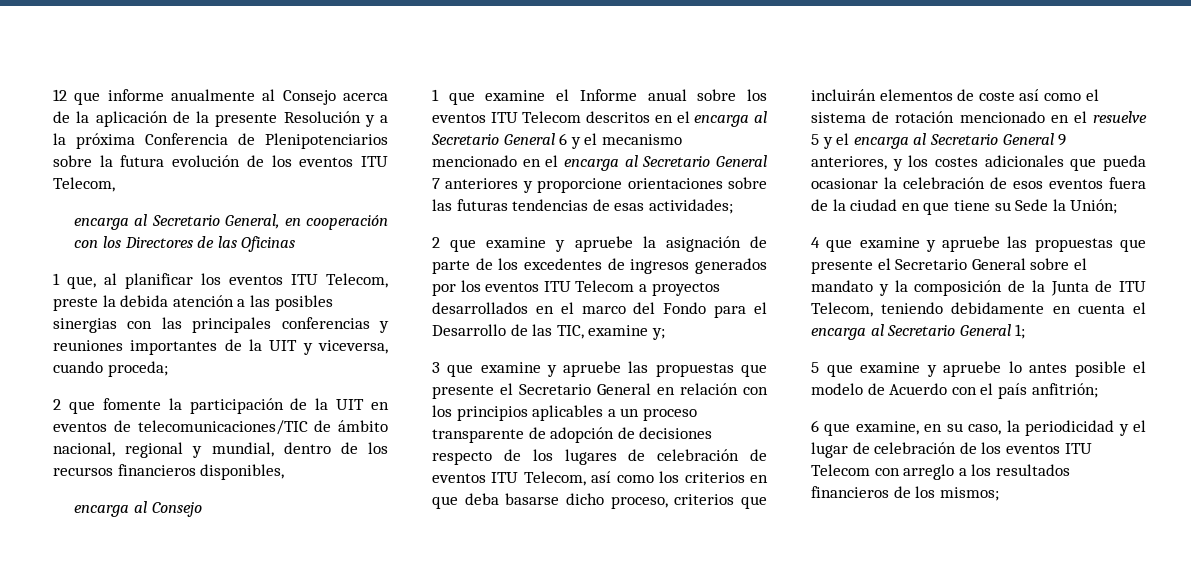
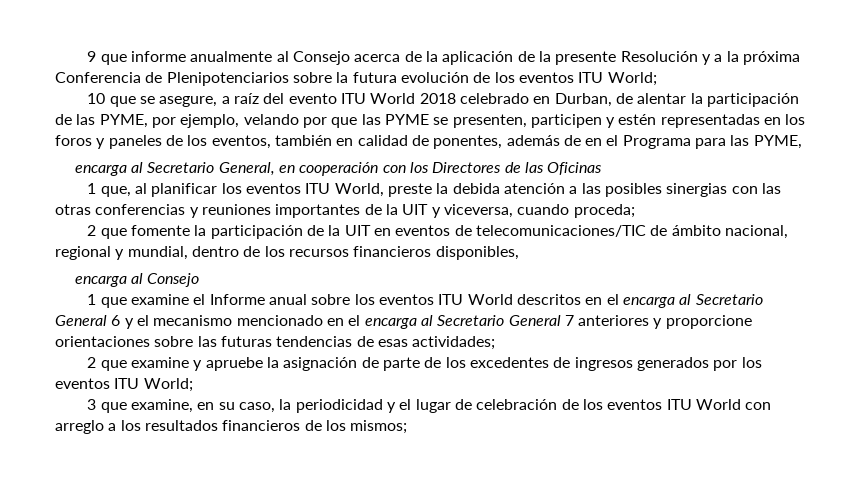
- 12 que informe anualmente al Consejo acerca de la aplicación de la presente Resolución y a la próxima Conferencia de Plenipotenciarios sobre la futura evolución de los eventos ITU Telecom,
+ 9 que informe anualmente al Consejo acerca de la aplicación de la presente Resolución y a la próxima Conferencia de Plenipotenciarios sobre la futura evolución de los eventos ITU World;
+ 10 que se asegure, a raíz del evento ITU World 2018 celebrado en Durban, de alentar la participación de las PYME, por ejemplo, velando por que las PYME se presenten, participen y estén representadas en los foros y paneles de los eventos, también en calidad de ponentes, además de en el Programa para las PYME,
- 1 que, al planificar los eventos ITU Telecom, preste la debida atención a las posibles sinergias con las principales conferencias y reuniones importantes de la UIT y viceversa, cuando proceda;
+ 1 que, al planificar los eventos ITU World, preste la debida atención a las posibles sinergias con las otras conferencias y reuniones importantes de la UIT y viceversa, cuando proceda;
- 1 que examine el Informe anual sobre los eventos ITU Telecom descritos en el encarga al Secretario General 6 y el mecanismo mencionado en el encarga al Secretario General 7 anteriores y proporcione orientaciones sobre las futuras tendencias de esas actividades;
+ 1 que examine el Informe anual sobre los eventos ITU World descritos en el encarga al Secretario General 6 y el mecanismo mencionado en el encarga al Secretario General 7 anteriores y proporcione orientaciones sobre las futuras tendencias de esas actividades;
- 2 que examine y apruebe la asignación de parte de los excedentes de ingresos generados por los eventos ITU Telecom a proyectos desarrollados en el marco del Fondo para el Desarrollo de las TIC, examine y;
- 3 que examine y apruebe las propuestas que presente el Secretario General en relación con los principios aplicables a un proceso transparente de adopción de decisiones respecto de los lugares de celebración de eventos ITU Telecom, así como los criterios en que deba basarse dicho proceso, criterios que incluirán elementos de coste así como el sistema de rotación mencionado en el resuelve 5 y el encarga al Secretario General 9 anteriores, y los costes adicionales que pueda ocasionar la celebración de esos eventos fuera de la ciudad en que tiene su Sede la Unión;
- 4 que examine y apruebe las propuestas que presente el Secretario General sobre el mandato y la composición de la Junta de ITU Telecom, teniendo debidamente en cuenta el encarga al Secretario General 1;
- 5 que examine y apruebe lo antes posible el modelo de Acuerdo con el país anfitrión;
- 6 que examine, en su caso, la periodicidad y el lugar de celebración de los eventos ITU Telecom con arreglo a los resultados financieros de los mismos;
+ 2 que examine y apruebe la asignación de parte de los excedentes de ingresos generados por los eventos ITU World;
+ 3 que examine, en su caso, la periodicidad y el lugar de celebración de los eventos ITU World con arreglo a los resultados financieros de los mismos;

